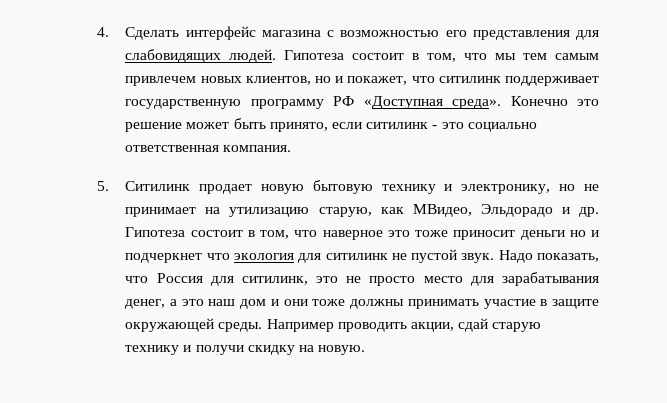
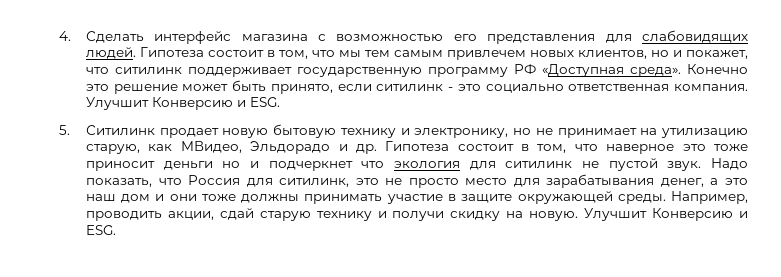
- Конечно это решение может быть принято, если ситилинк - это социально ответственная компания.
+ Конечно это решение может быть принято, если ситилинк - это социально ответственная компания. Улучшит Конверсию и ESG.
- Например проводить акции, сдай старую технику и получи скидку на новую.
+ Например, проводить акции, сдай старую технику и получи скидку на новую. Улучшит Конверсию и ESG.

